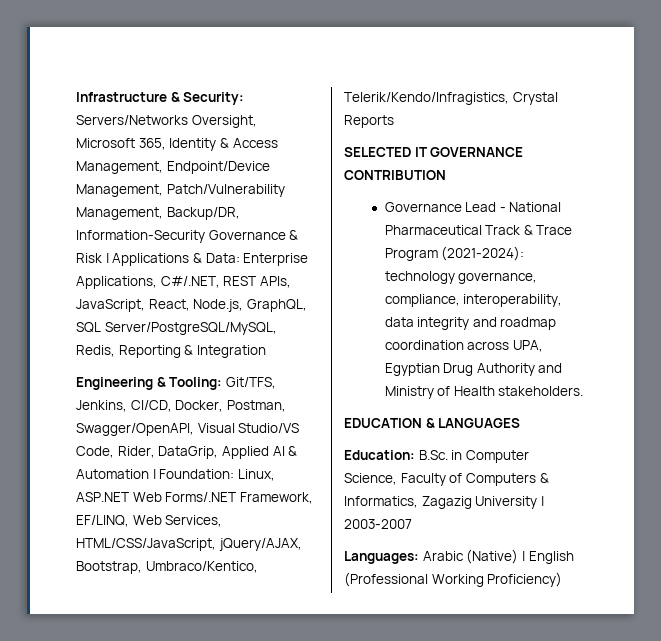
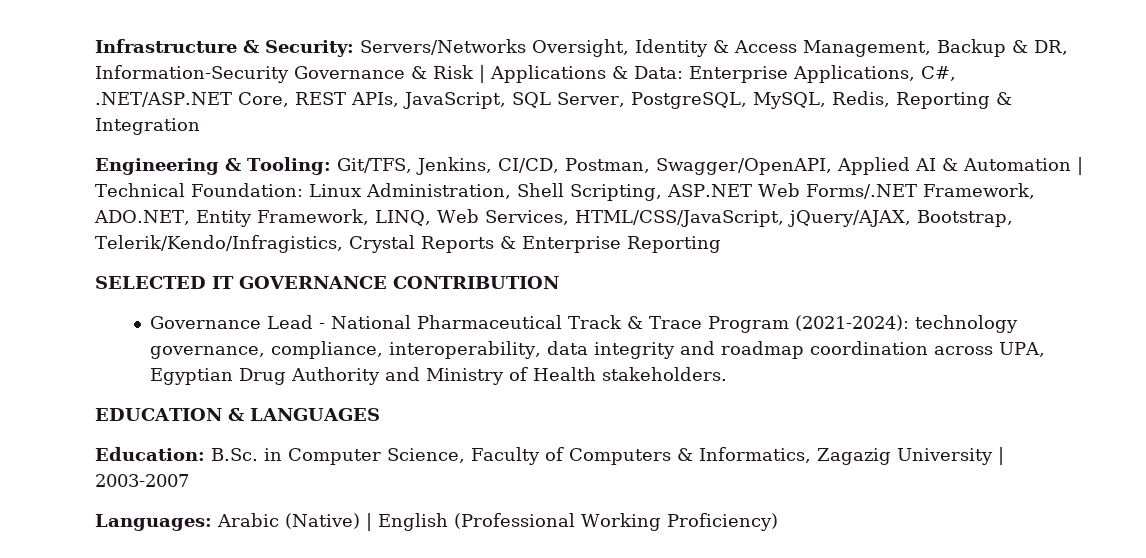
- Infrastructure & Security: Servers/Networks Oversight, Microsoft 365, Identity & Access Management, Endpoint/Device Management, Patch/Vulnerability Management, Backup/DR, Information-Security Governance & Risk | Applications & Data: Enterprise Applications, C#/.NET, REST APIs, JavaScript, React, Node.js, GraphQL, SQL Server/PostgreSQL/MySQL, Redis, Reporting & Integration
+ Infrastructure & Security: Servers/Networks Oversight, Identity & Access Management, Backup & DR, Information-Security Governance & Risk | Applications & Data: Enterprise Applications, C#, .NET/ASP.NET Core, REST APIs, JavaScript, SQL Server, PostgreSQL, MySQL, Redis, Reporting & Integration
- Engineering & Tooling: Git/TFS, Jenkins, CI/CD, Docker, Postman, Swagger/OpenAPI, Visual Studio/VS Code, Rider, DataGrip, Applied AI & Automation | Foundation: Linux, ASP.NET Web Forms/.NET Framework, EF/LINQ, Web Services, HTML/CSS/JavaScript, jQuery/AJAX, Bootstrap, Umbraco/Kentico, Telerik/Kendo/Infragistics, Crystal Reports
+ Engineering & Tooling: Git/TFS, Jenkins, CI/CD, Postman, Swagger/OpenAPI, Applied AI & Automation | Technical Foundation: Linux Administration, Shell Scripting, ASP.NET Web Forms/.NET Framework, ADO.NET, Entity Framework, LINQ, Web Services, HTML/CSS/JavaScript, jQuery/AJAX, Bootstrap, Telerik/Kendo/Infragistics, Crystal Reports & Enterprise Reporting

